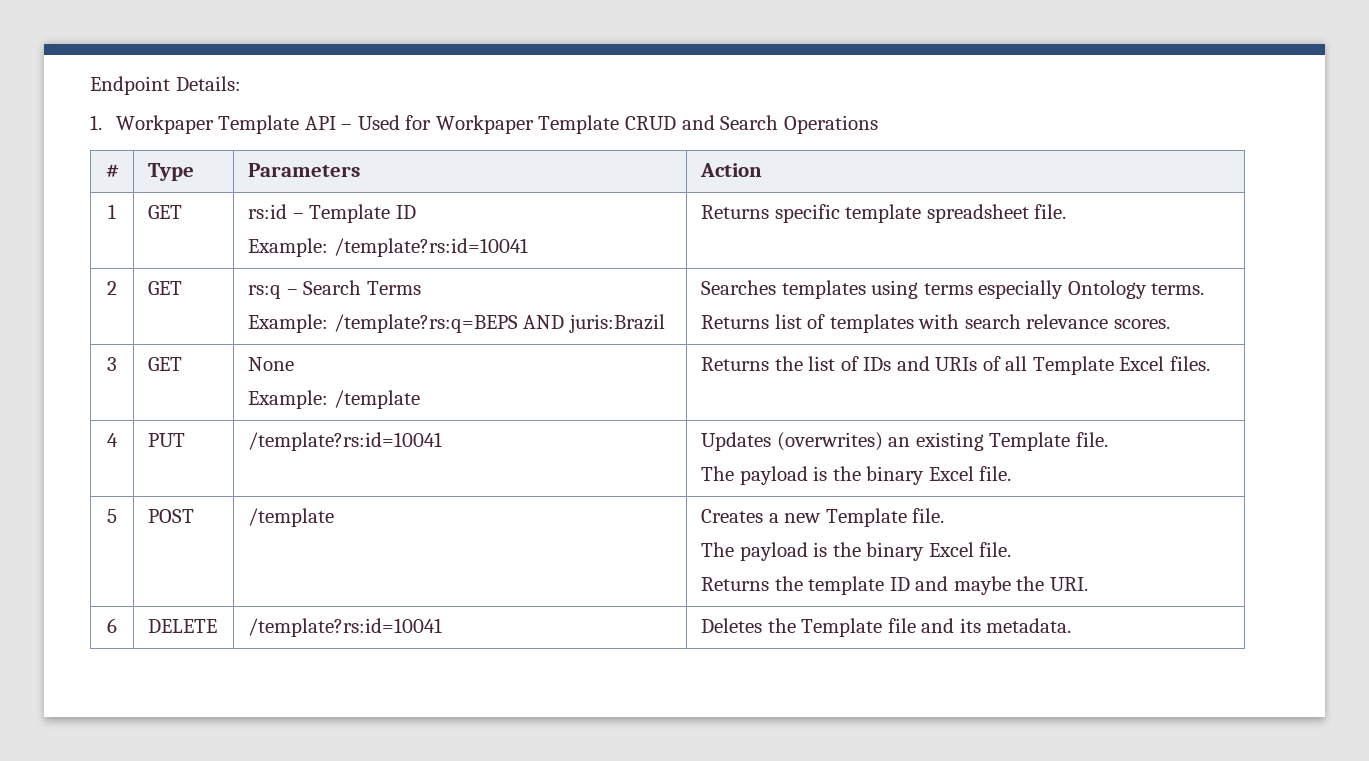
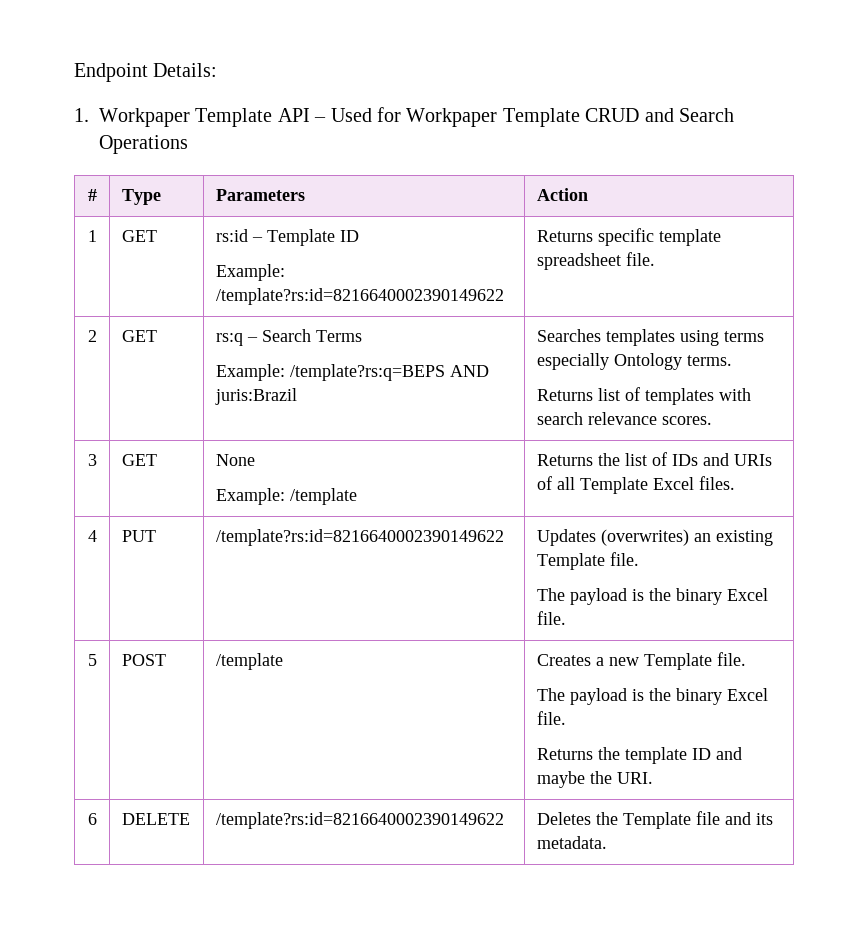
  1 | GET | rs:id – Template ID
- Example: /template?rs:id=10041 | Returns specific template spreadsheet file.
+ Example: /template?rs:id=8216640002390149622 | Returns specific template spreadsheet file.
- 4 | PUT | /template?rs:id=10041 | Updates (overwrites) an existing Template file.
+ 4 | PUT | /template?rs:id=8216640002390149622 | Updates (overwrites) an existing Template file.
- 6 | DELETE | /template?rs:id=10041 | Deletes the Template file and its metadata.
+ 6 | DELETE | /template?rs:id=8216640002390149622 | Deletes the Template file and its metadata.

